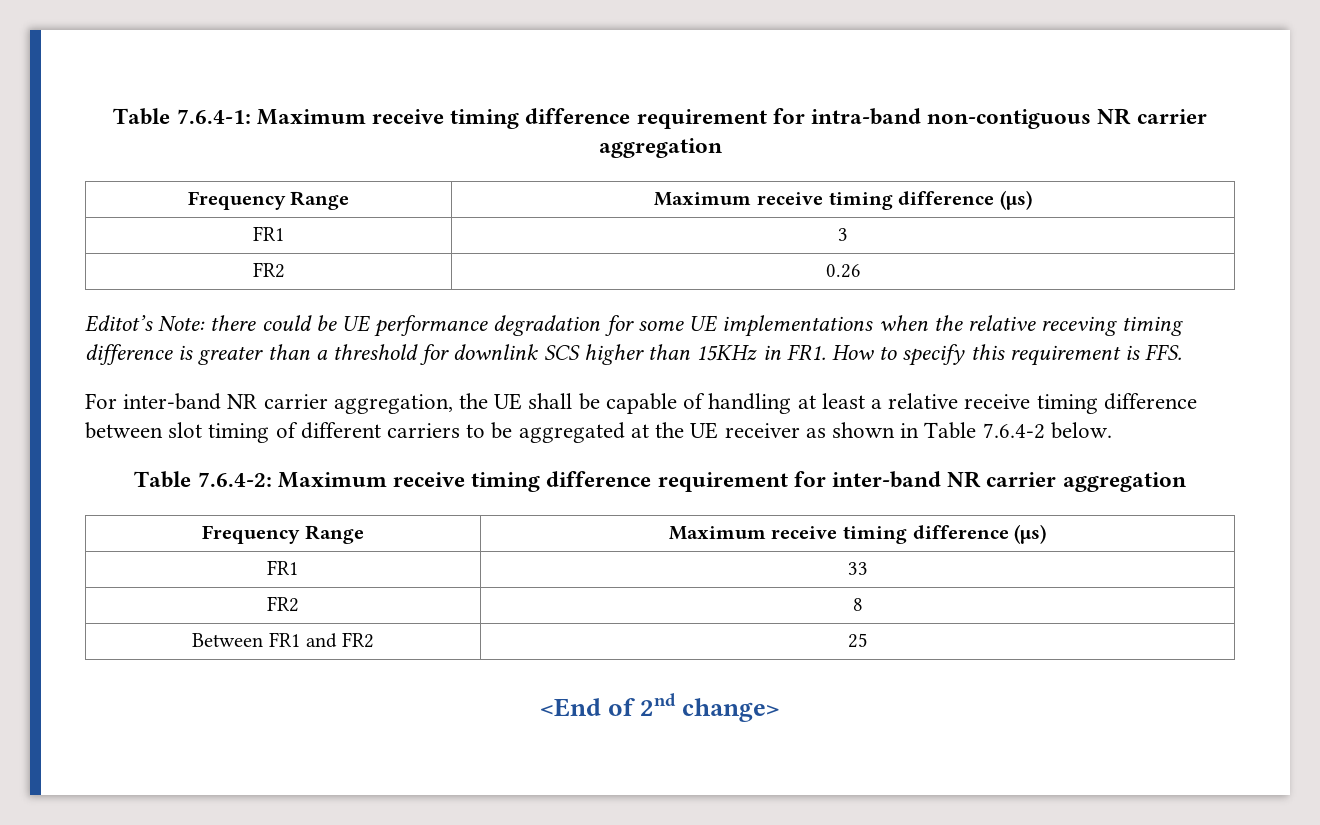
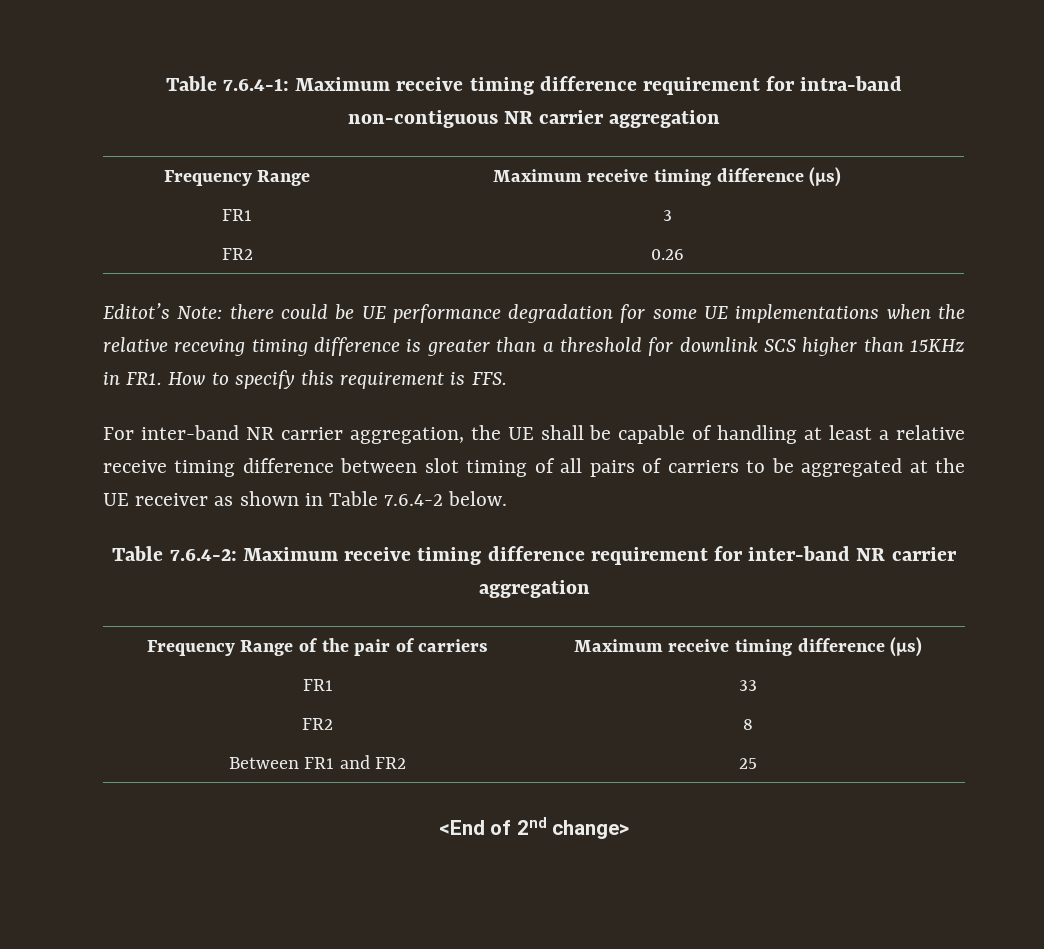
- For inter-band NR carrier aggregation, the UE shall be capable of handling at least a relative receive timing difference between slot timing of different carriers to be aggregated at the UE receiver as shown in Table 7.6.4-2 below.
+ For inter-band NR carrier aggregation, the UE shall be capable of handling at least a relative receive timing difference between slot timing of all pairs of carriers to be aggregated at the UE receiver as shown in Table 7.6.4-2 below.
  Table 7.6.4-2: Maximum receive timing difference requirement for inter-band NR carrier aggregation
- Frequency Range | Maximum receive timing difference (µs)
+ Frequency Range of the pair of carriers | Maximum receive timing difference (µs)

